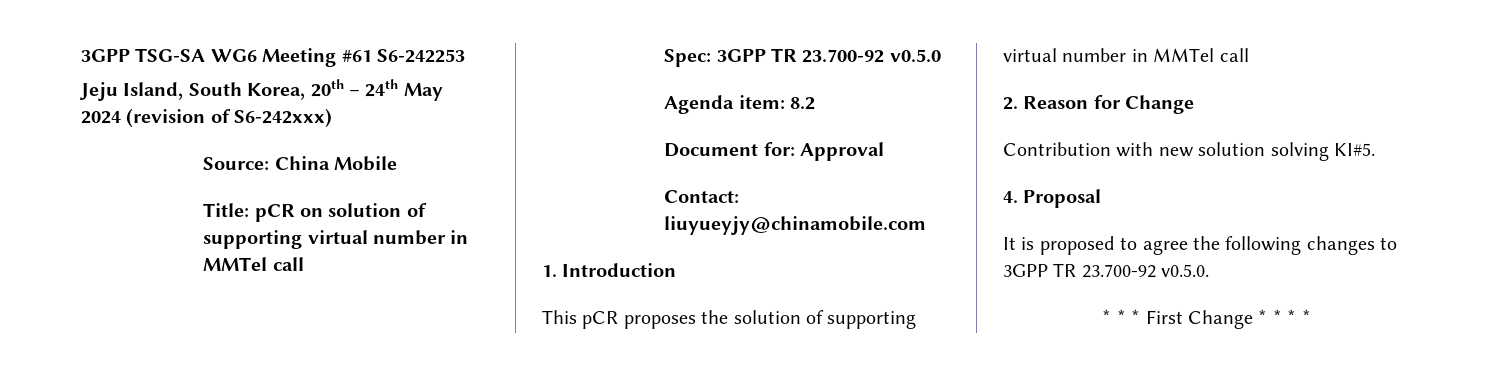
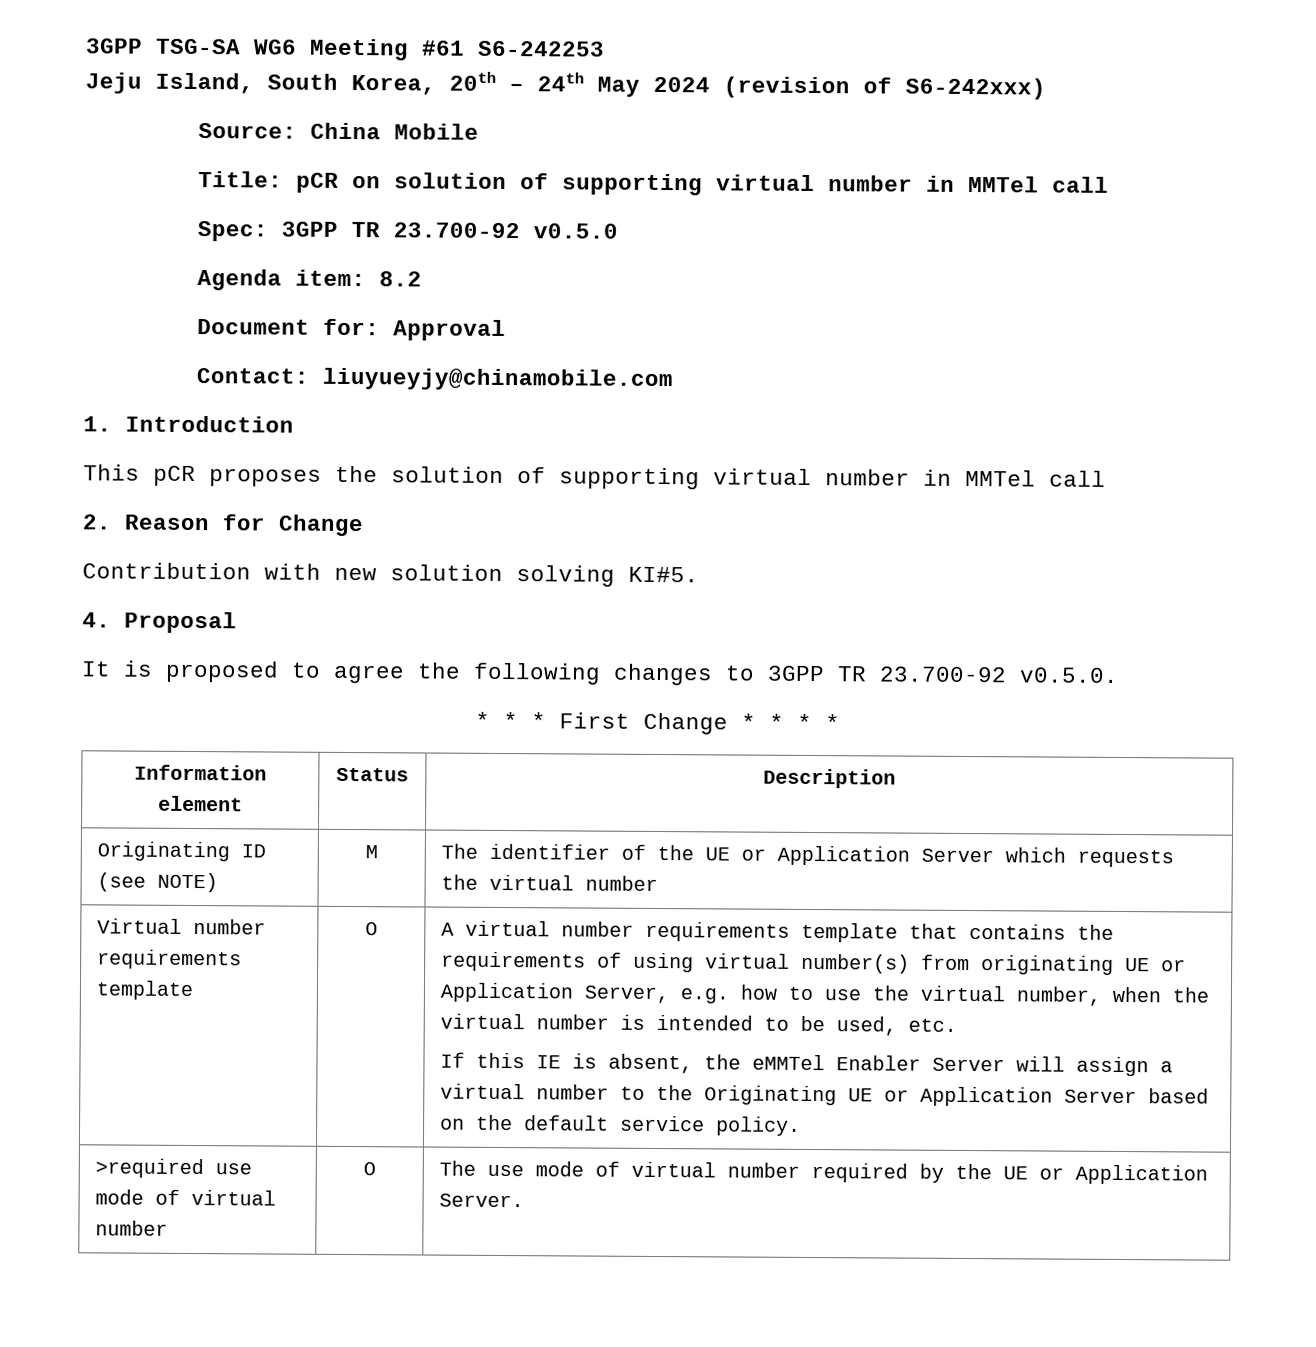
+ Information element | Status | Description
+ Originating ID (see NOTE) | M | The identifier of the UE or Application Server which requests the virtual number
+ Virtual number requirements template | O | A virtual number requirements template that contains the requirements of using virtual number(s) from originating UE or Application Server, e.g. how to use the virtual number, when the virtual number is intended to be used, etc.
+ If this IE is absent, the eMMTel Enabler Server will assign a virtual number to the Originating UE or Application Server based on the default service policy.
+ >required use mode of virtual number | O | The use mode of virtual number required by the UE or Application Server.

